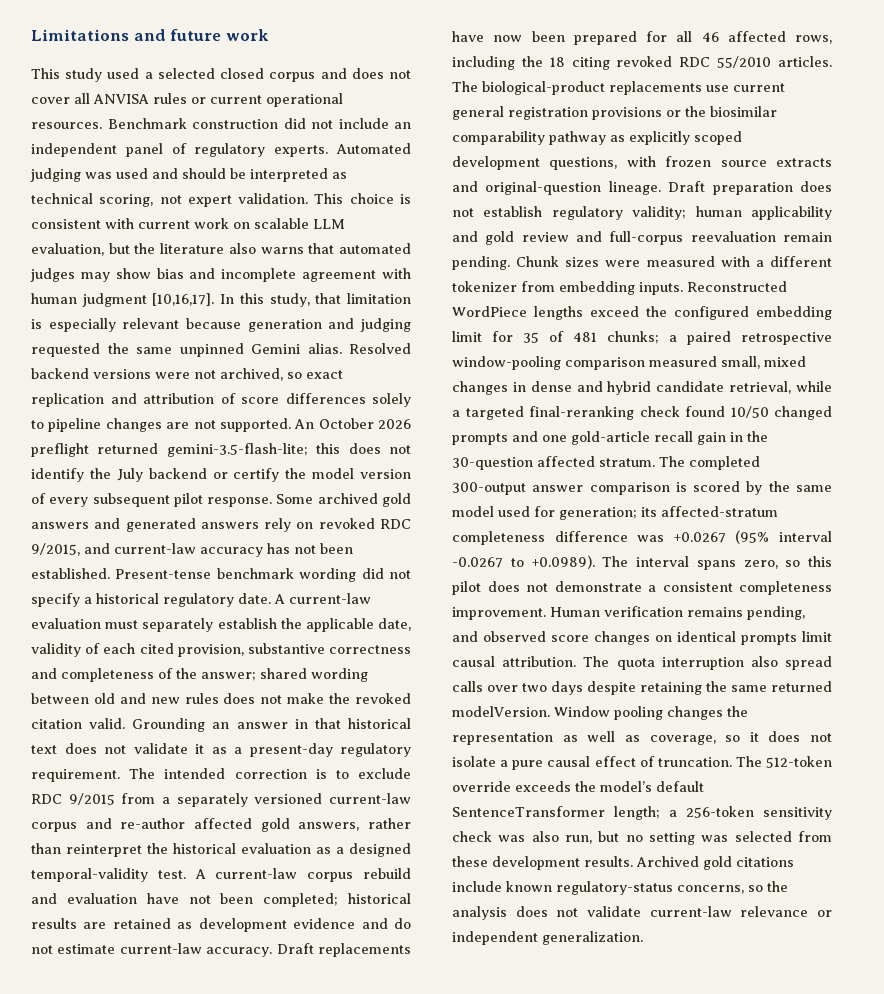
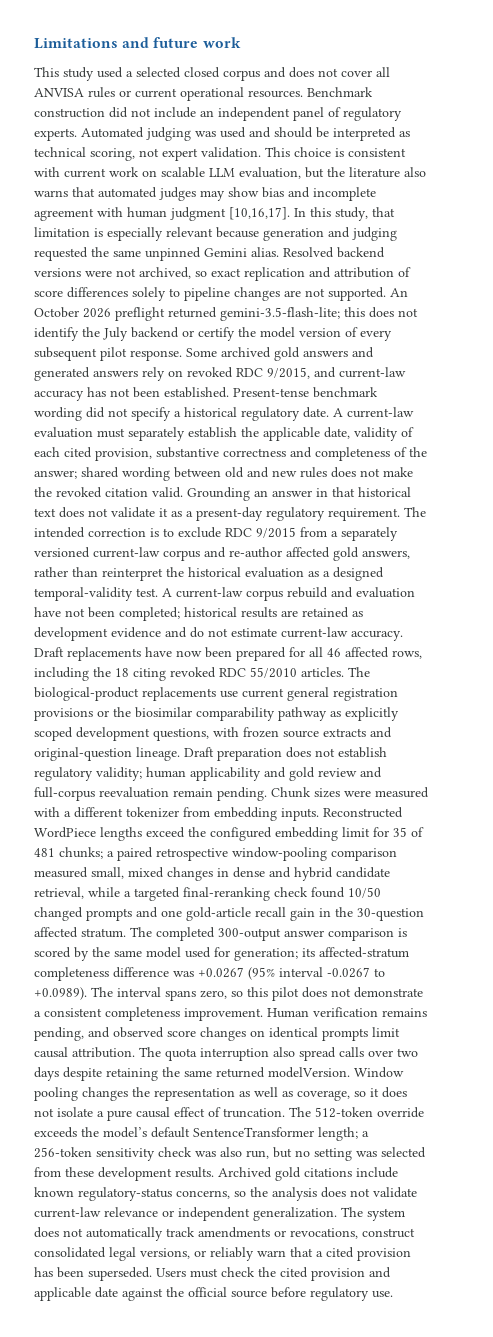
+ The system does not automatically track amendments or revocations, construct consolidated legal versions, or reliably warn that a cited provision has been superseded. Users must check the cited provision and applicable date against the official source before regulatory use.

